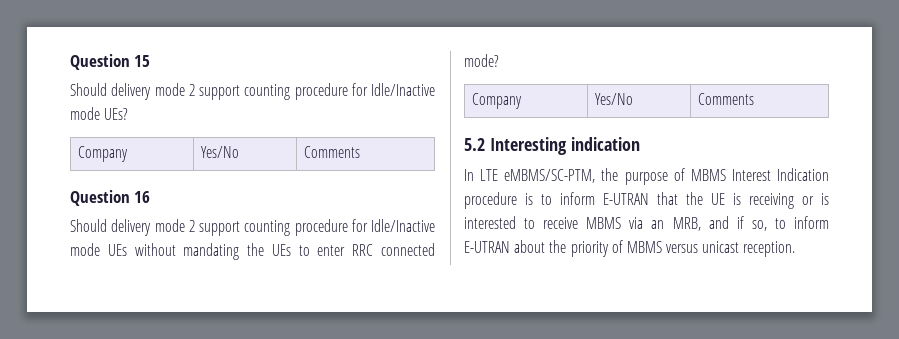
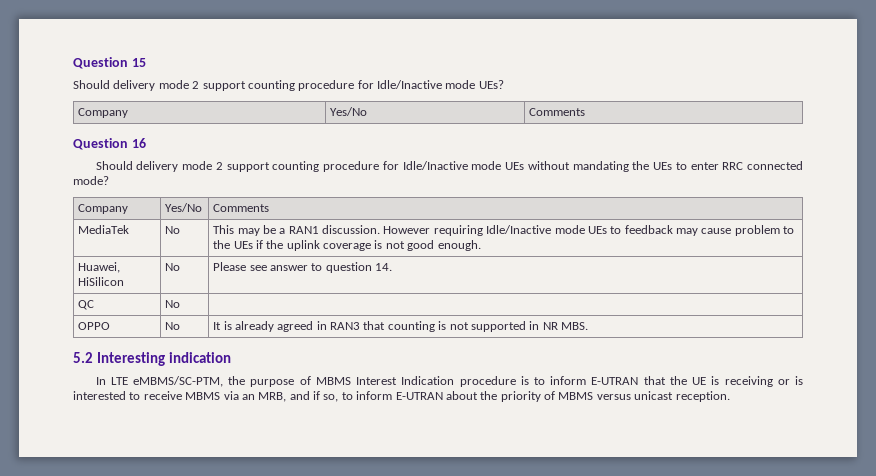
+ MediaTek | No | This may be a RAN1 discussion. However requiring Idle/Inactive mode UEs to feedback may cause problem to the UEs if the uplink coverage is not good enough.
+ Huawei, HiSilicon | No | Please see answer to question 14.
+ QC | No |
+ OPPO | No | It is already agreed in RAN3 that counting is not supported in NR MBS.

